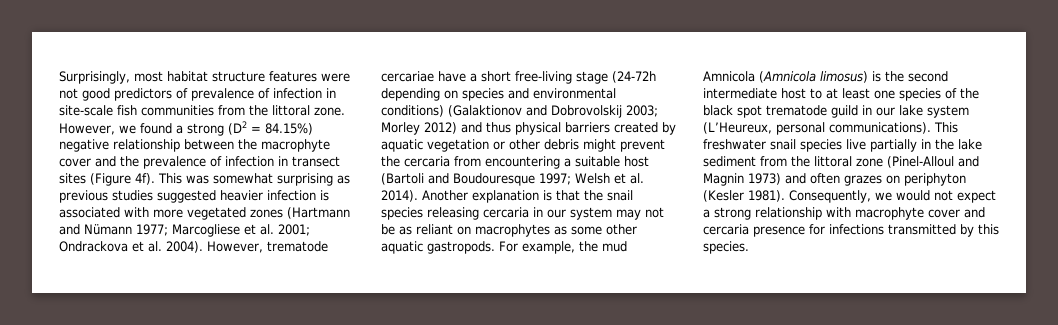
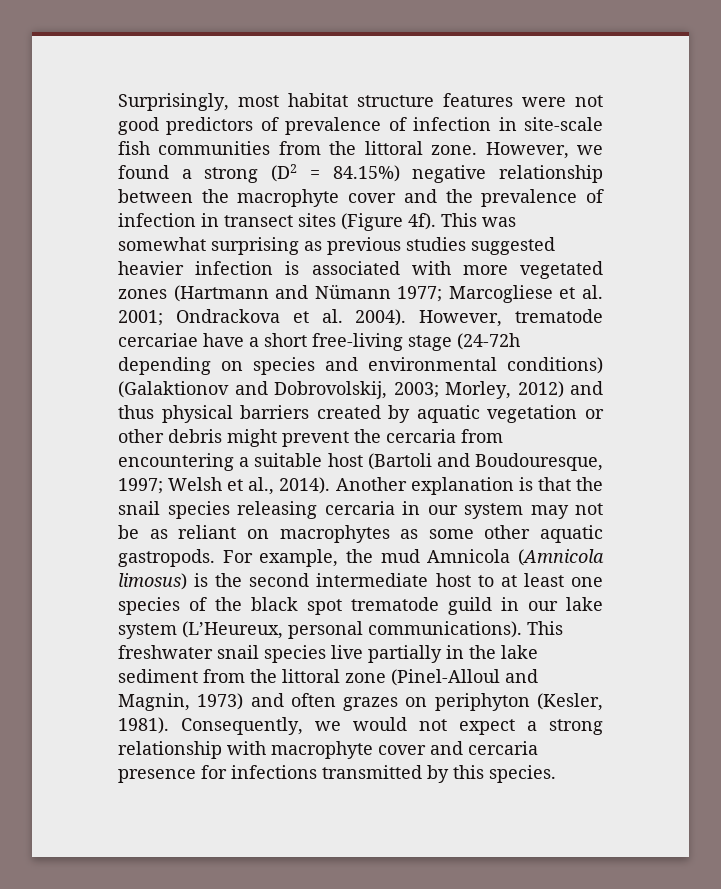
- However, trematode cercariae have a short free-living stage (24-72h depending on species and environmental conditions) (Galaktionov and Dobrovolskij 2003; Morley 2012) and thus physical barriers created by aquatic vegetation or other debris might prevent the cercaria from encountering a suitable host (Bartoli and Boudouresque 1997; Welsh et al. 2014).
+ However, trematode cercariae have a short free-living stage (24-72h depending on species and environmental conditions) (Galaktionov and Dobrovolskij, 2003; Morley, 2012) and thus physical barriers created by aquatic vegetation or other debris might prevent the cercaria from encountering a suitable host (Bartoli and Boudouresque, 1997; Welsh et al., 2014).
- This freshwater snail species live partially in the lake sediment from the littoral zone (Pinel-Alloul and Magnin 1973) and often grazes on periphyton (Kesler 1981).
+ This freshwater snail species live partially in the lake sediment from the littoral zone (Pinel-Alloul and Magnin, 1973) and often grazes on periphyton (Kesler, 1981).

